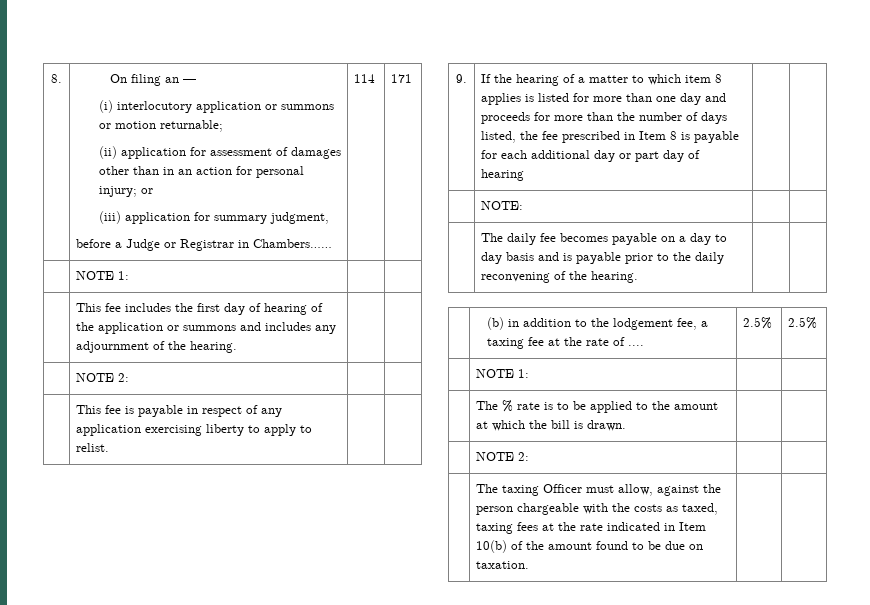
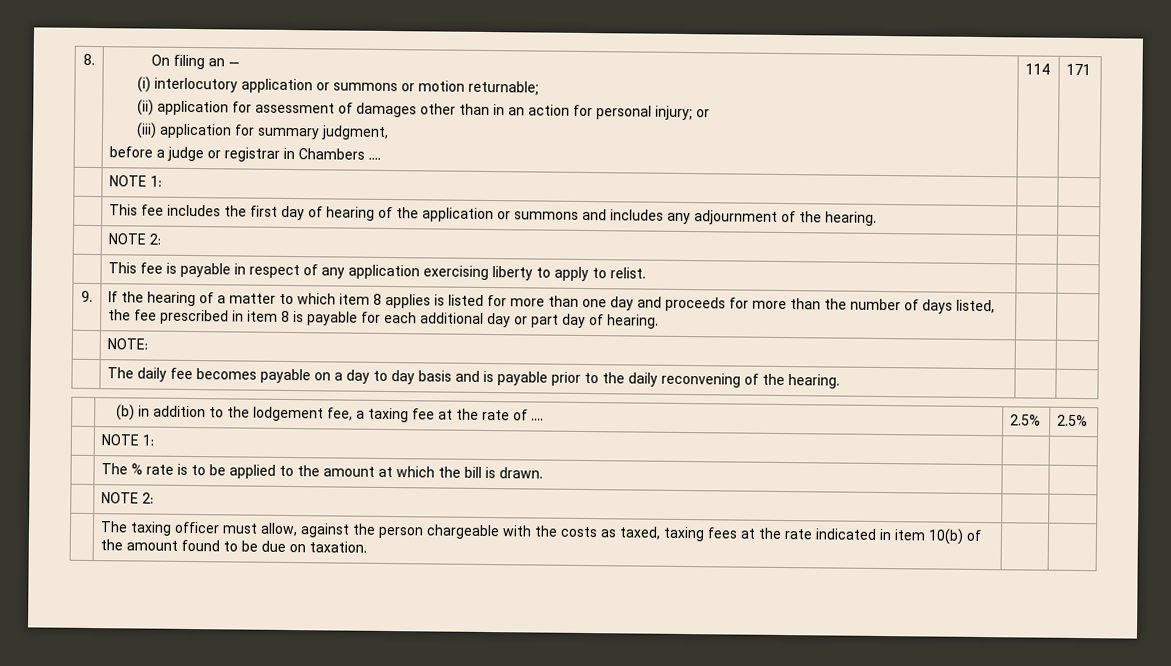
- before a Judge or Registrar in Chambers……
+ before a judge or registrar in Chambers ....
- If the hearing of a matter to which item 8 applies is listed for more than one day and proceeds for more than the number of days listed, the fee prescribed in Item 8 is payable for each additional day or part day of hearing
+ If the hearing of a matter to which item 8 applies is listed for more than one day and proceeds for more than the number of days listed, the fee prescribed in item 8 is payable for each additional day or part day of hearing.
- | The taxing Officer must allow, against the person chargeable with the costs as taxed, taxing fees at the rate indicated in Item 10(b) of the amount found to be due on taxation. | |
+ | The taxing officer must allow, against the person chargeable with the costs as taxed, taxing fees at the rate indicated in item 10(b) of the amount found to be due on taxation. | |

